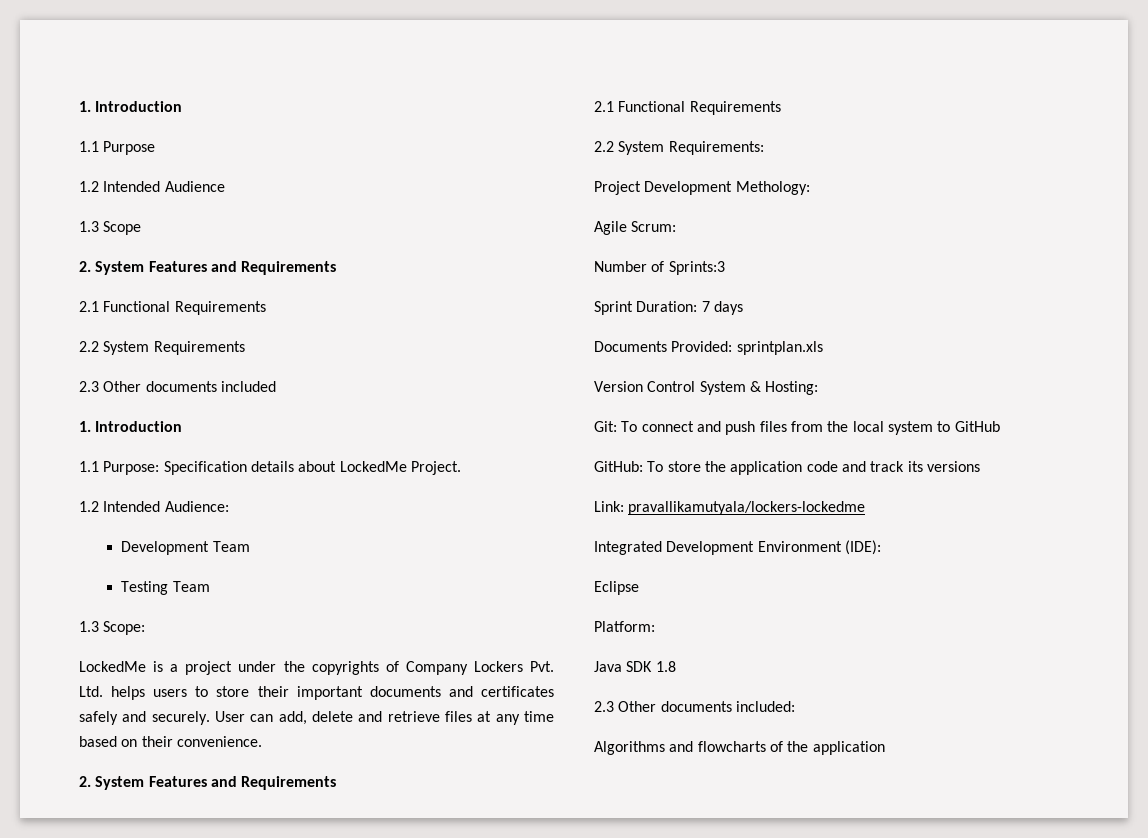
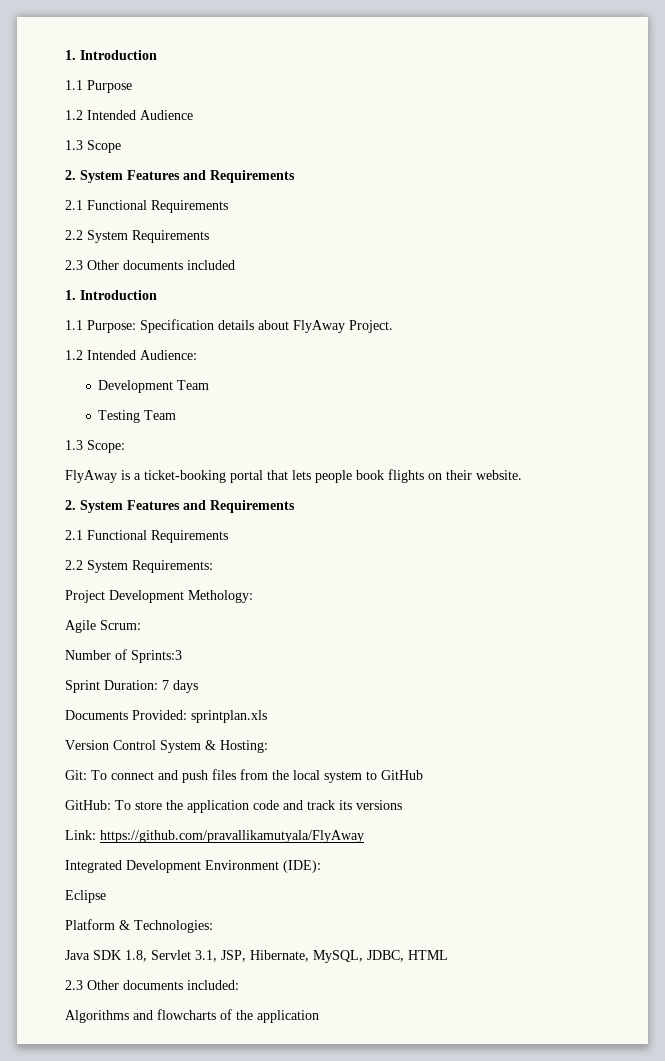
- 1.1 Purpose: Specification details about LockedMe Project.
+ 1.1 Purpose: Specification details about FlyAway Project.
- LockedMe is a project under the copyrights of Company Lockers Pvt. Ltd. helps users to store their important documents and certificates safely and securely. User can add, delete and retrieve files at any time based on their convenience.
+ FlyAway is a ticket-booking portal that lets people book flights on their website.
- Link: pravallikamutyala/lockers-lockedme
+ Link: https://github.com/pravallikamutyala/FlyAway
- Platform:
+ Platform & Technologies:
- Java SDK 1.8
+ Java SDK 1.8, Servlet 3.1, JSP, Hibernate, MySQL, JDBC, HTML

